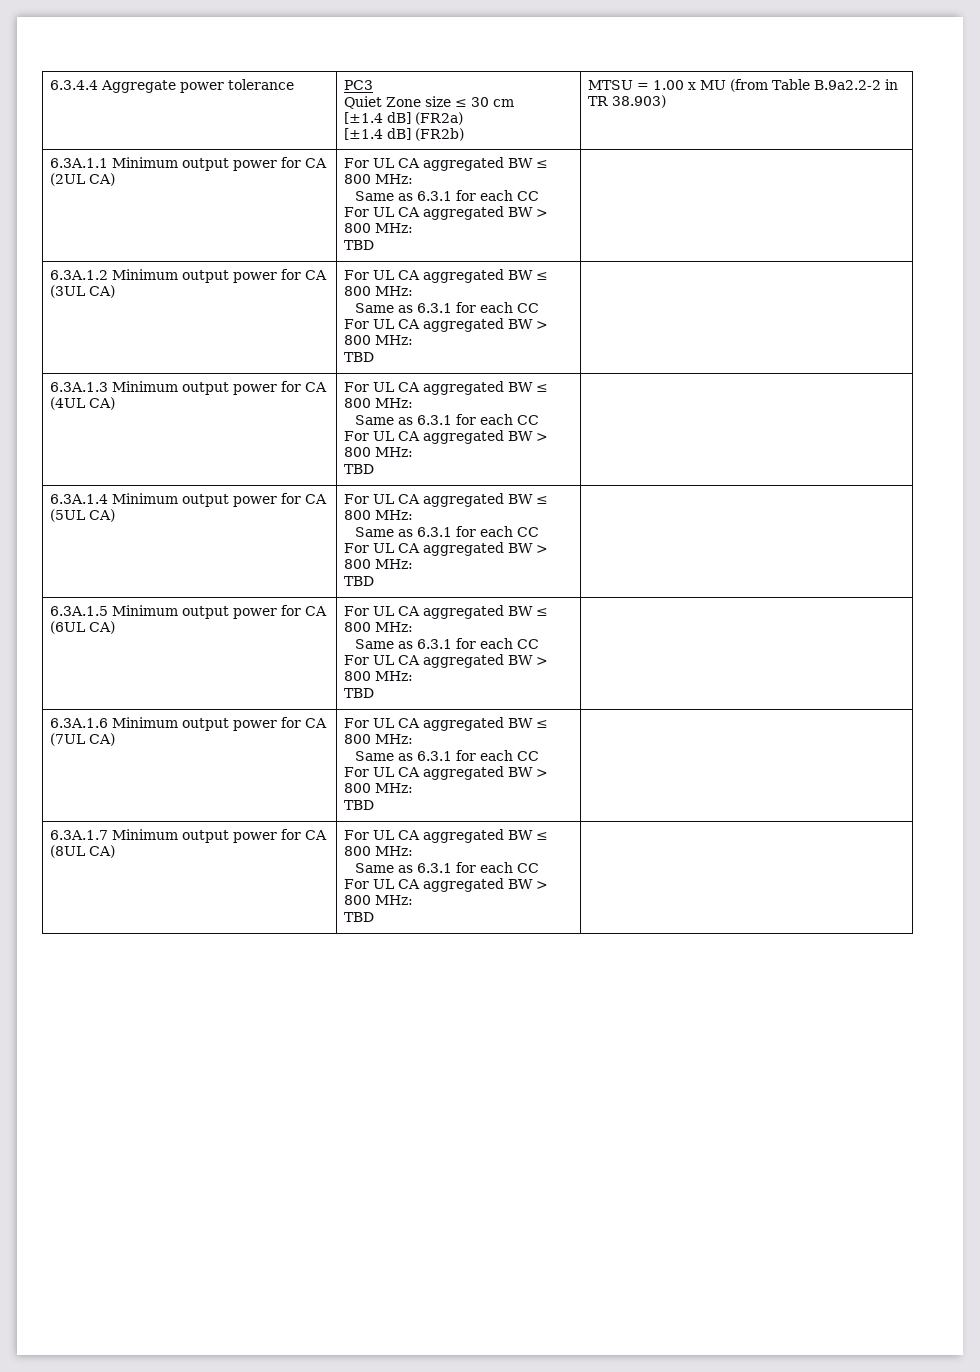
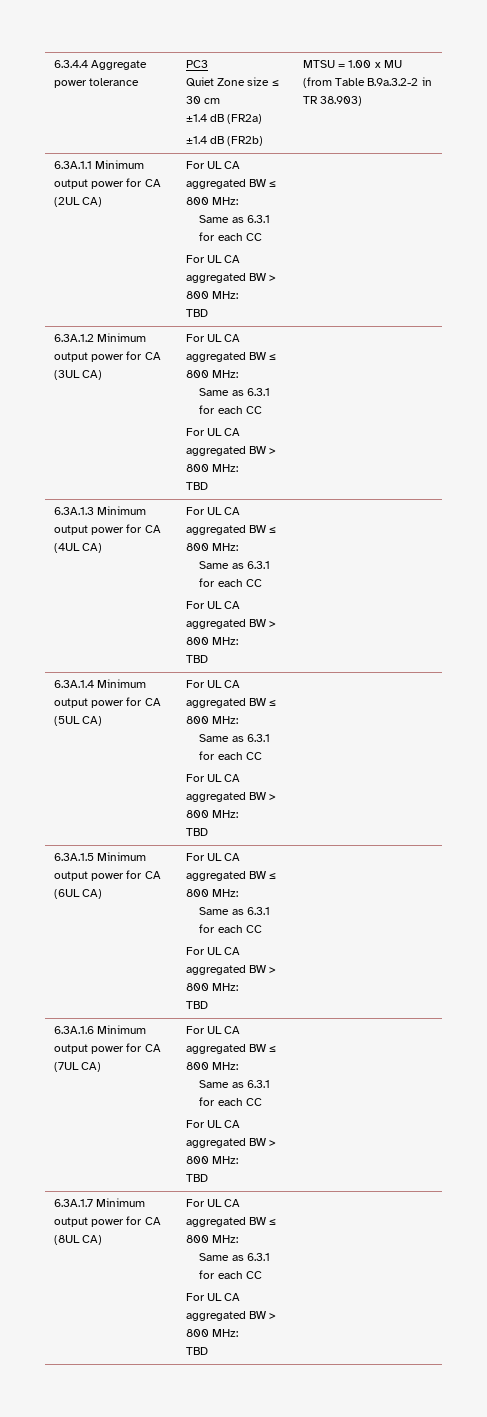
  6.3.4.4 Aggregate power tolerance | PC3
  Quiet Zone size ≤ 30 cm
- [±1.4 dB] (FR2a)
- [±1.4 dB] (FR2b) | MTSU = 1.00 x MU (from Table B.9a2.2-2 in TR 38.903)
+ ±1.4 dB (FR2a)
+ ±1.4 dB (FR2b) | MTSU = 1.00 x MU (from Table B.9a.3.2-2 in TR 38.903)

